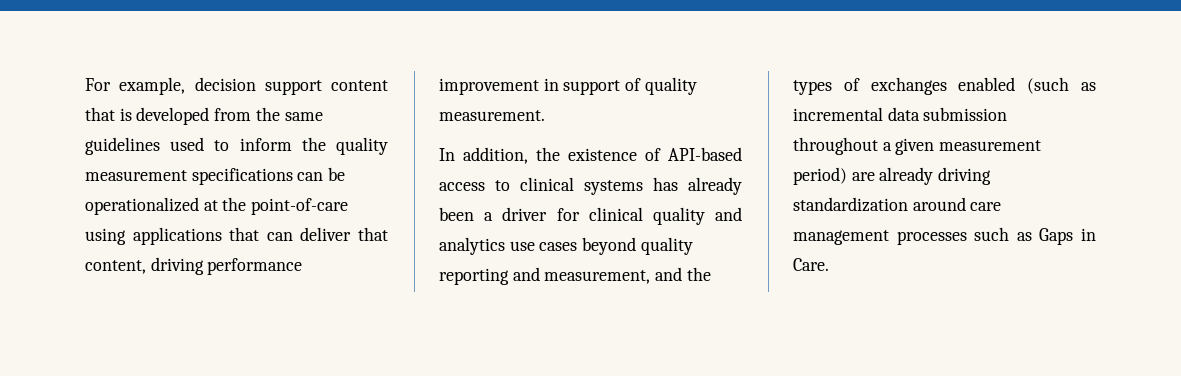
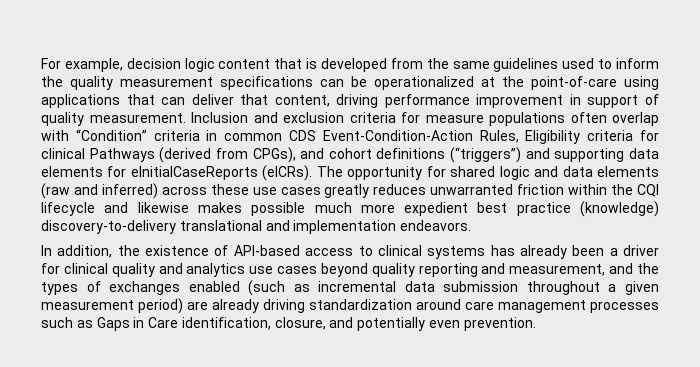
- For example, decision support content that is developed from the same guidelines used to inform the quality measurement specifications can be operationalized at the point-of-care using applications that can deliver that content, driving performance improvement in support of quality measurement.
+ For example, decision logic content that is developed from the same guidelines used to inform the quality measurement specifications can be operationalized at the point-of-care using applications that can deliver that content, driving performance improvement in support of quality measurement. Inclusion and exclusion criteria for measure populations often overlap with “Condition” criteria in common CDS Event-Condition-Action Rules, Eligibility criteria for clinical Pathways (derived from CPGs), and cohort definitions (“triggers”) and supporting data elements for eInitialCaseReports (eICRs). The opportunity for shared logic and data elements (raw and inferred) across these use cases greatly reduces unwarranted friction within the CQI lifecycle and likewise makes possible much more expedient best practice (knowledge) discovery-to-delivery translational and implementation endeavors.
- In addition, the existence of API-based access to clinical systems has already been a driver for clinical quality and analytics use cases beyond quality reporting and measurement, and the types of exchanges enabled (such as incremental data submission throughout a given measurement period) are already driving standardization around care management processes such as Gaps in Care.
+ In addition, the existence of API-based access to clinical systems has already been a driver for clinical quality and analytics use cases beyond quality reporting and measurement, and the types of exchanges enabled (such as incremental data submission throughout a given measurement period) are already driving standardization around care management processes such as Gaps in Care identification, closure, and potentially even prevention.

